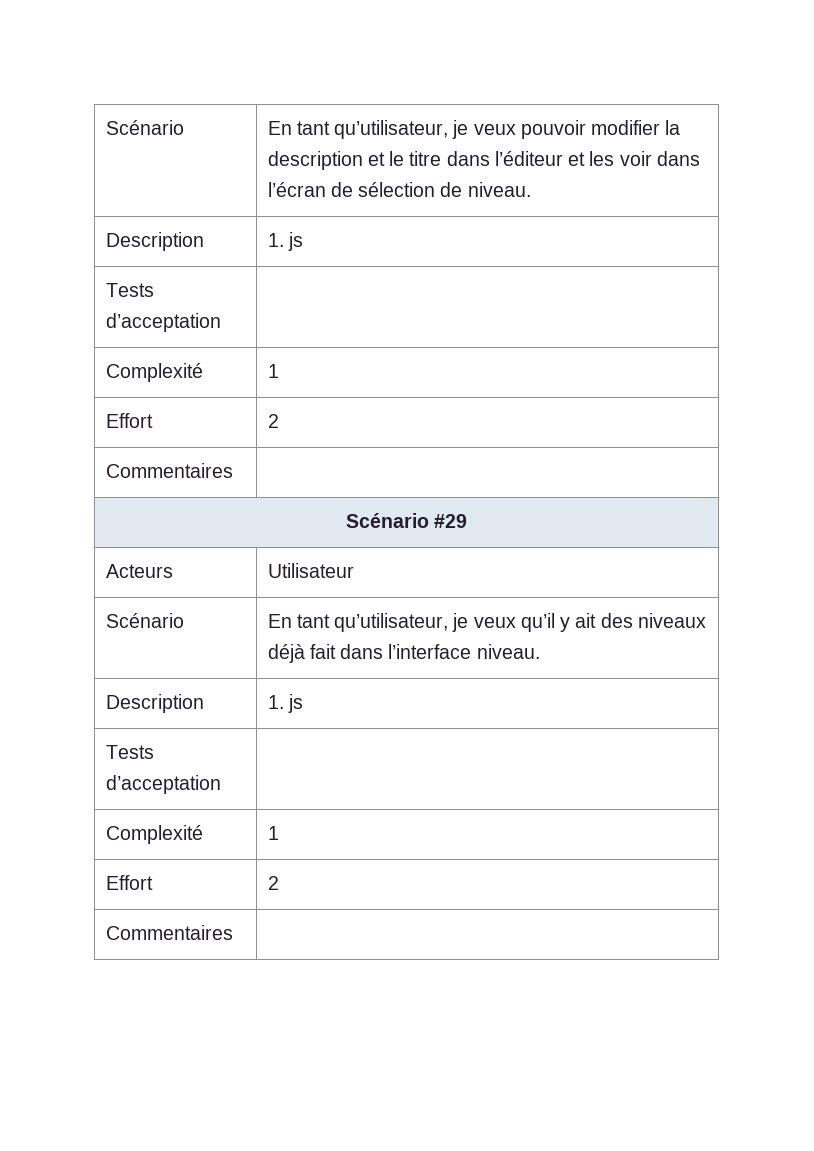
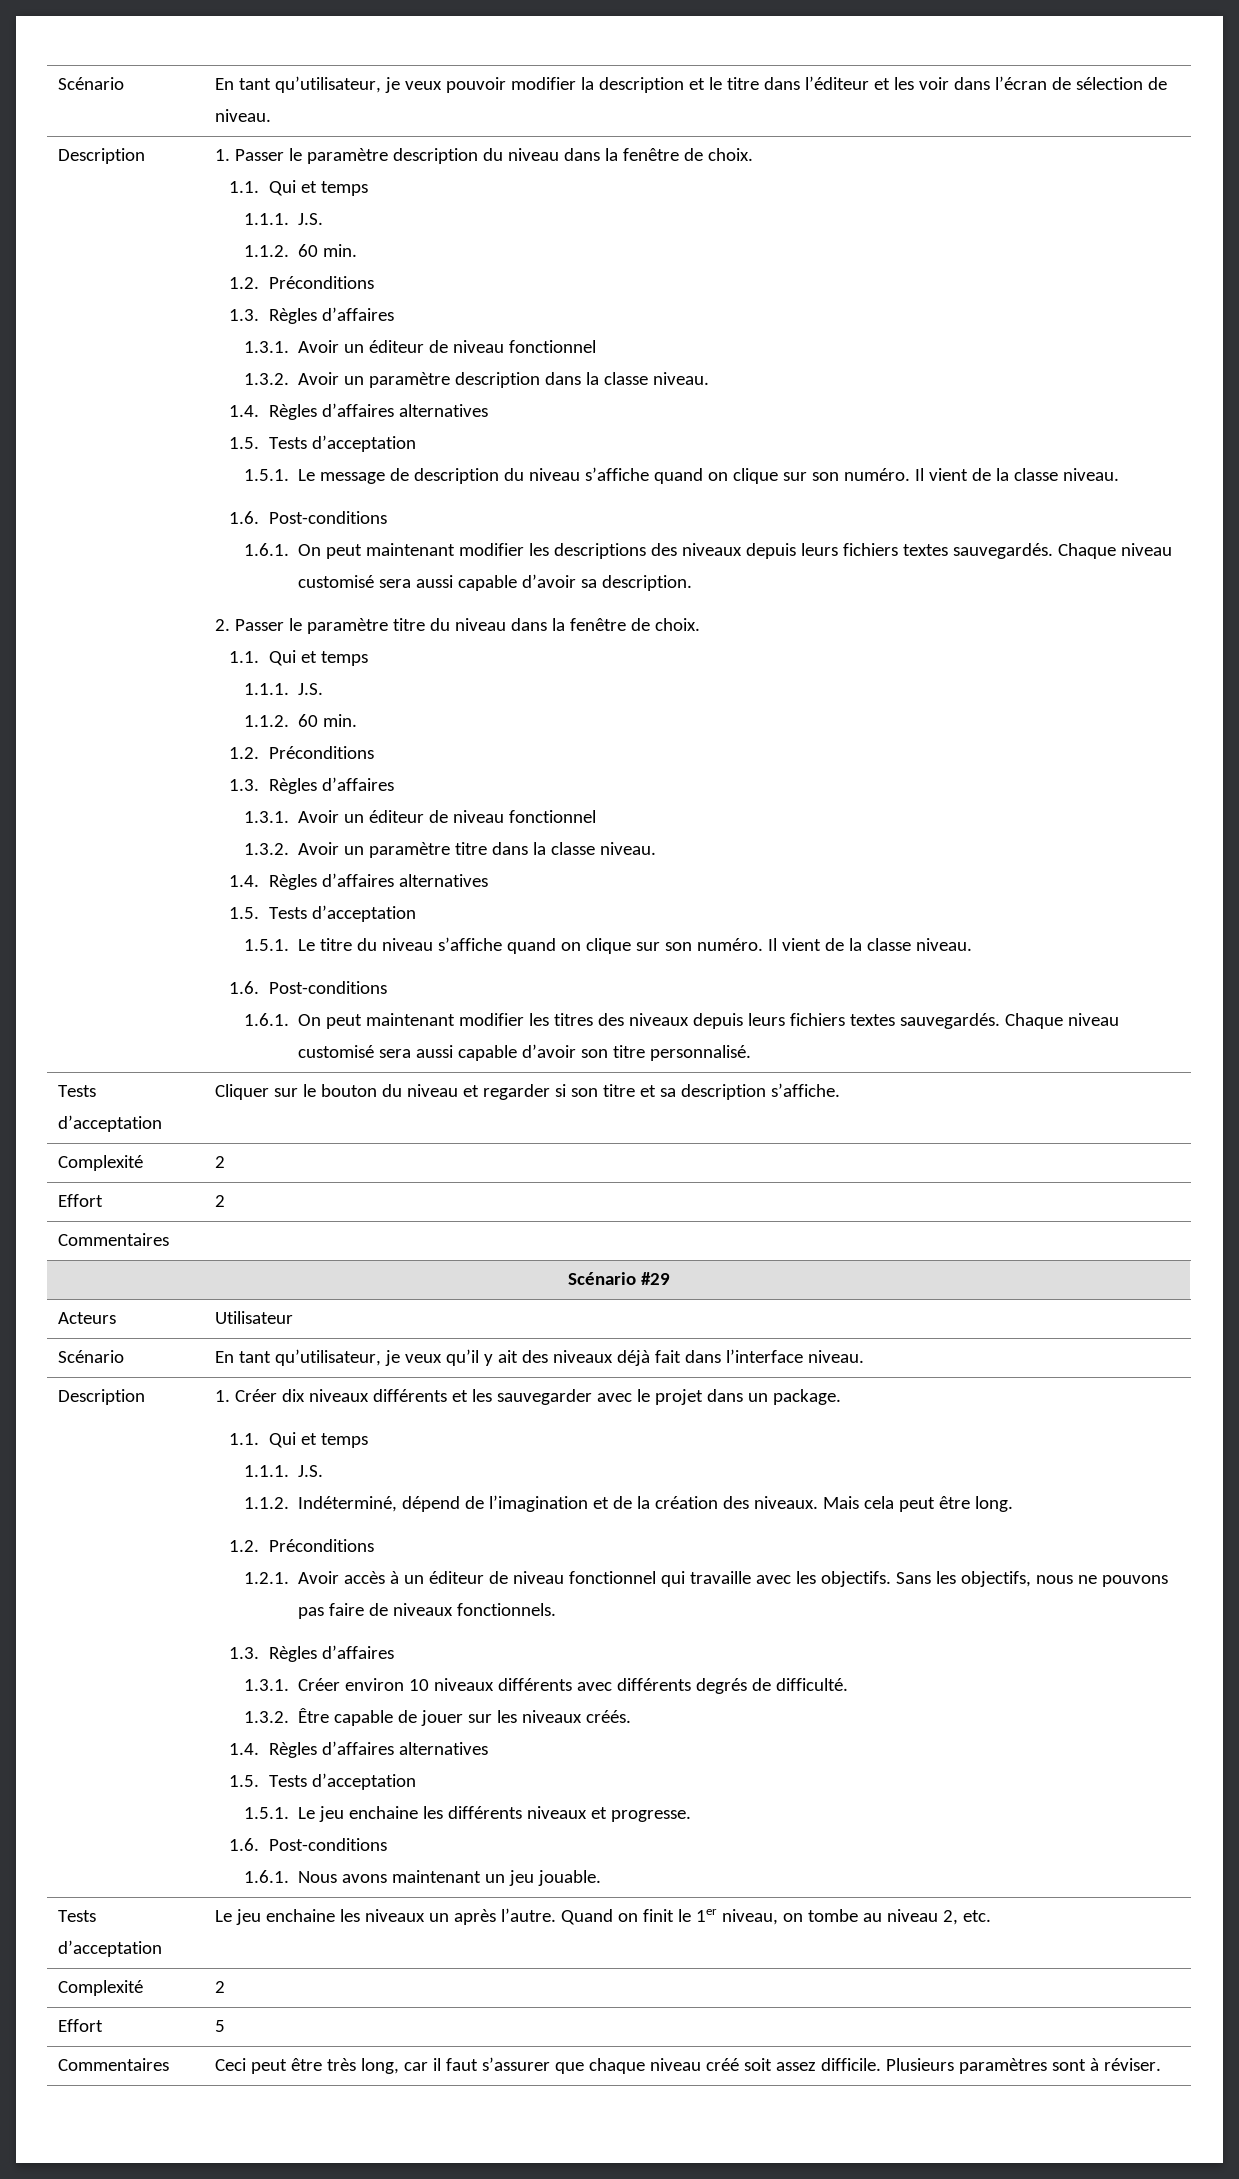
  Scénario | En tant qu’utilisateur, je veux pouvoir modifier la description et le titre dans l’éditeur et les voir dans l’écran de sélection de niveau.
- Description | 1. js
- Tests d’acceptation |
- Complexité | 1
+ Description | 1. Passer le paramètre description du niveau dans la fenêtre de choix.
+ 1.1. Qui et temps
+ 1.1.1. J.S.
+ 1.1.2. 60 min.
+ 1.2. Préconditions
+ 1.3. Règles d’affaires
+ 1.3.1. Avoir un éditeur de niveau fonctionnel
+ 1.3.2. Avoir un paramètre description dans la classe niveau.
+ 1.4. Règles d’affaires alternatives
+ 1.5. Tests d’acceptation
+ 1.5.1. Le message de description du niveau s’affiche quand on clique sur son numéro. Il vient de la classe niveau.
+ 1.6. Post-conditions
+ 1.6.1. On peut maintenant modifier les descriptions des niveaux depuis leurs fichiers textes sauvegardés. Chaque niveau customisé sera aussi capable d’avoir sa description.
+ 2. Passer le paramètre titre du niveau dans la fenêtre de choix.
+ 1.1. Qui et temps
+ 1.1.1. J.S.
+ 1.1.2. 60 min.
+ 1.2. Préconditions
+ 1.3. Règles d’affaires
+ 1.3.1. Avoir un éditeur de niveau fonctionnel
+ 1.3.2. Avoir un paramètre titre dans la classe niveau.
+ 1.4. Règles d’affaires alternatives
+ 1.5. Tests d’acceptation
+ 1.5.1. Le titre du niveau s’affiche quand on clique sur son numéro. Il vient de la classe niveau.
+ 1.6. Post-conditions
+ 1.6.1. On peut maintenant modifier les titres des niveaux depuis leurs fichiers textes sauvegardés. Chaque niveau customisé sera aussi capable d’avoir son titre personnalisé.
+ Tests d’acceptation | Cliquer sur le bouton du niveau et regarder si son titre et sa description s’affiche.
+ Complexité | 2
  Scénario | En tant qu’utilisateur, je veux qu’il y ait des niveaux déjà fait dans l’interface niveau.
- Description | 1. js
- Tests d’acceptation |
- Complexité | 1
- Effort | 2
- Commentaires |
+ Description | 1. Créer dix niveaux différents et les sauvegarder avec le projet dans un package.
+ 1.1. Qui et temps
+ 1.1.1. J.S.
+ 1.1.2. Indéterminé, dépend de l’imagination et de la création des niveaux. Mais cela peut être long.
+ 1.2. Préconditions
+ 1.2.1. Avoir accès à un éditeur de niveau fonctionnel qui travaille avec les objectifs. Sans les objectifs, nous ne pouvons pas faire de niveaux fonctionnels.
+ 1.3. Règles d’affaires
+ 1.3.1. Créer environ 10 niveaux différents avec différents degrés de difficulté.
+ 1.3.2. Être capable de jouer sur les niveaux créés.
+ 1.4. Règles d’affaires alternatives
+ 1.5. Tests d’acceptation
+ 1.5.1. Le jeu enchaine les différents niveaux et progresse.
+ 1.6. Post-conditions
+ 1.6.1. Nous avons maintenant un jeu jouable.
+ Tests d’acceptation | Le jeu enchaine les niveaux un après l’autre. Quand on finit le 1er niveau, on tombe au niveau 2, etc.
+ Complexité | 2
+ Effort | 5
+ Commentaires | Ceci peut être très long, car il faut s’assurer que chaque niveau créé soit assez difficile. Plusieurs paramètres sont à réviser.

